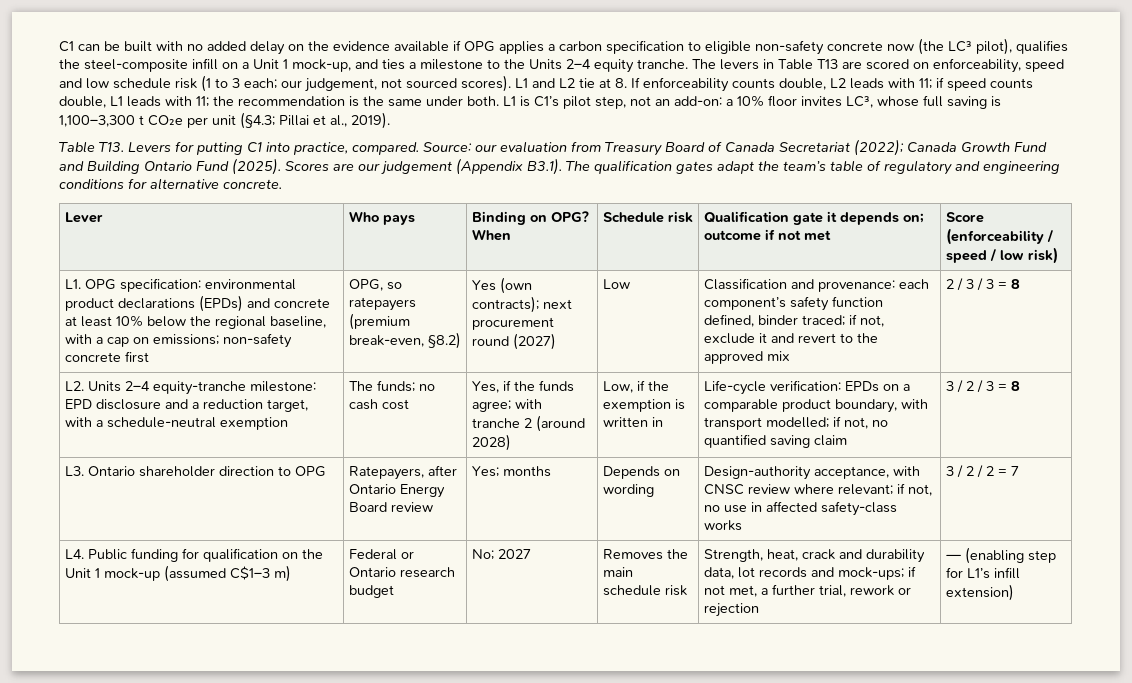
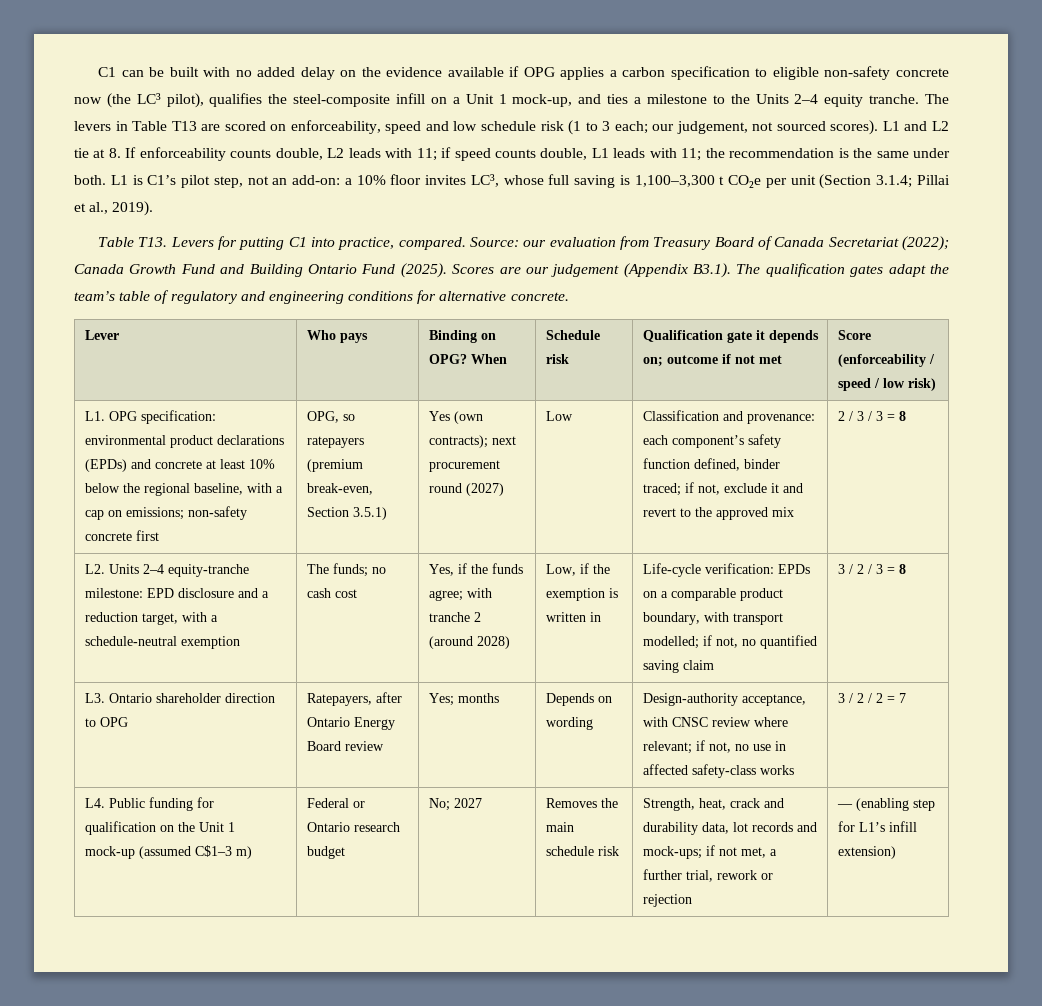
- L1 is C1’s pilot step, not an add-on: a 10% floor invites LC³, whose full saving is 1,100–3,300 t CO₂e per unit (§4.3; Pillai et al., 2019).
+ L1 is C1’s pilot step, not an add-on: a 10% floor invites LC³, whose full saving is 1,100–3,300 t CO₂e per unit (Section 3.1.4; Pillai et al., 2019).
- OPG, so ratepayers (premium break-even, §8.2)
+ OPG, so ratepayers (premium break-even, Section 3.5.1)

